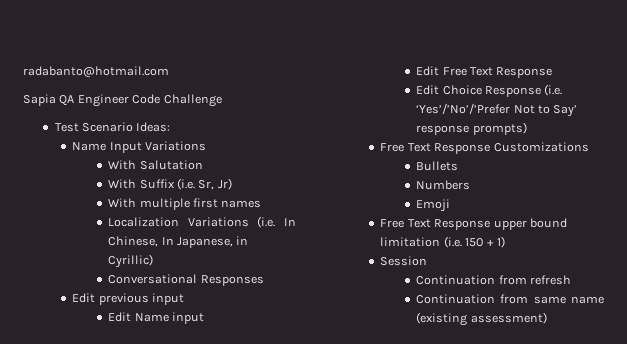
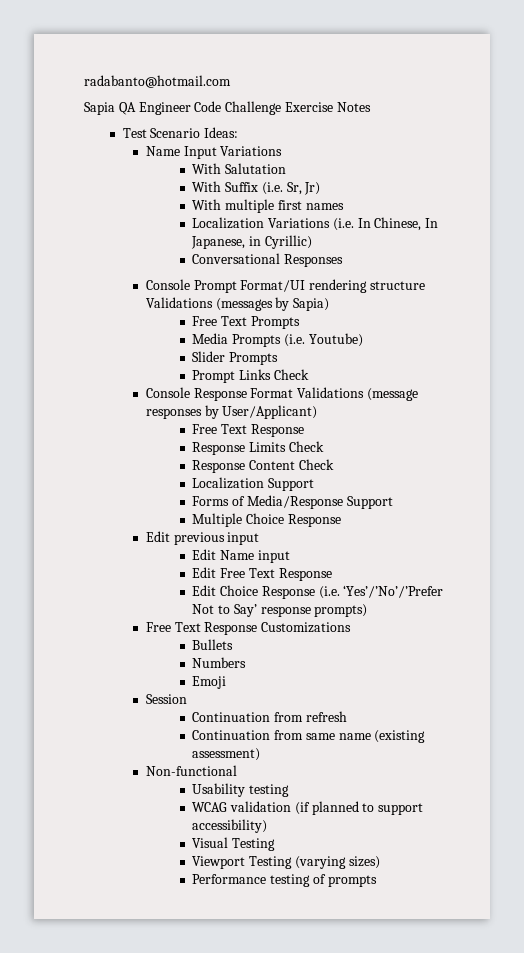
- Sapia QA Engineer Code Challenge
+ Sapia QA Engineer Code Challenge Exercise Notes
+ Console Prompt Format/UI rendering structure Validations (messages by Sapia)
+ Free Text Prompts
+ Media Prompts (i.e. Youtube)
+ Slider Prompts
+ Prompt Links Check
+ Console Response Format Validations (message responses by User/Applicant)
+ Free Text Response
+ Response Limits Check
+ Response Content Check
+ Localization Support
+ Forms of Media/Response Support
+ Multiple Choice Response
- Free Text Response upper bound limitation (i.e. 150 + 1)
+ Non-functional
+ Usability testing
+ WCAG validation (if planned to support accessibility)
+ Visual Testing
+ Viewport Testing (varying sizes)
+ Performance testing of prompts

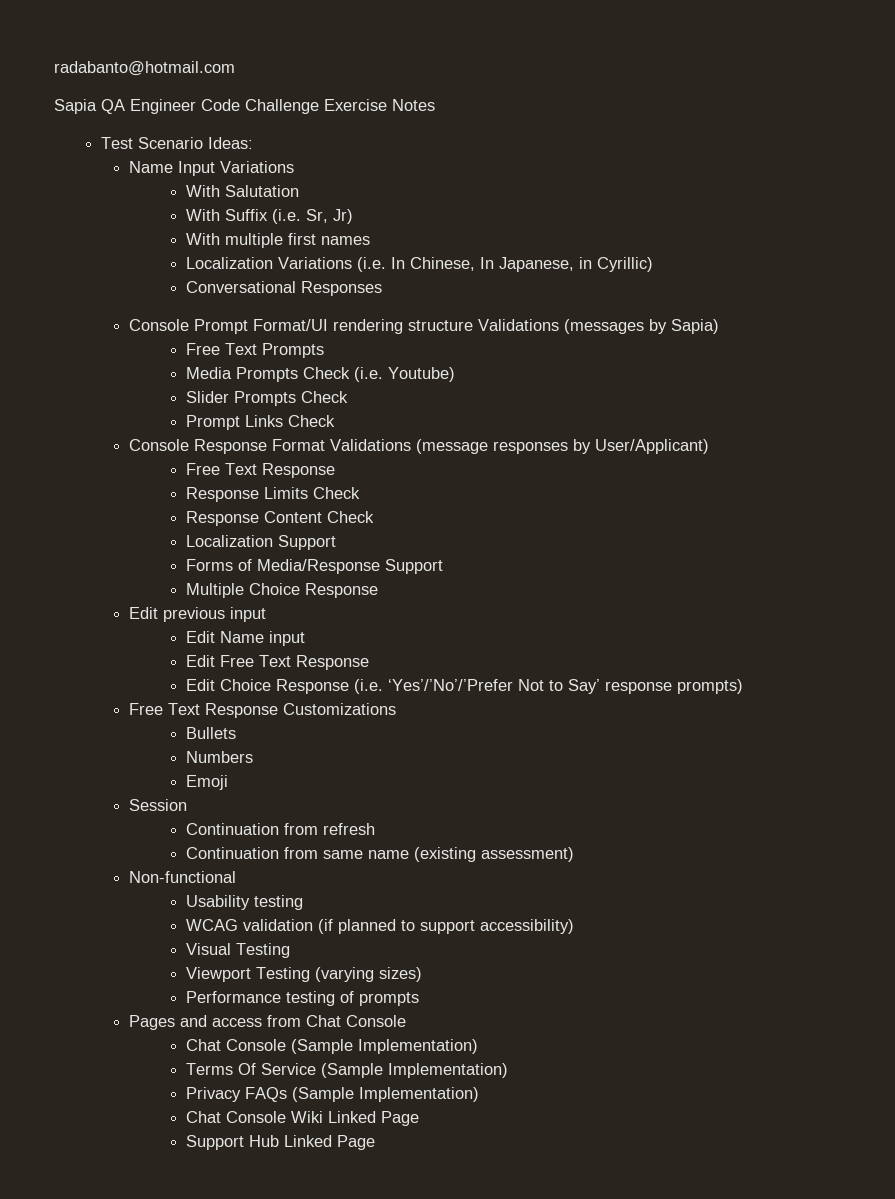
- Media Prompts (i.e. Youtube)
+ Media Prompts Check (i.e. Youtube)
- Slider Prompts
+ Slider Prompts Check
+ Pages and access from Chat Console
+ Chat Console (Sample Implementation)
+ Terms Of Service (Sample Implementation)
+ Privacy FAQs (Sample Implementation)
+ Chat Console Wiki Linked Page
+ Support Hub Linked Page

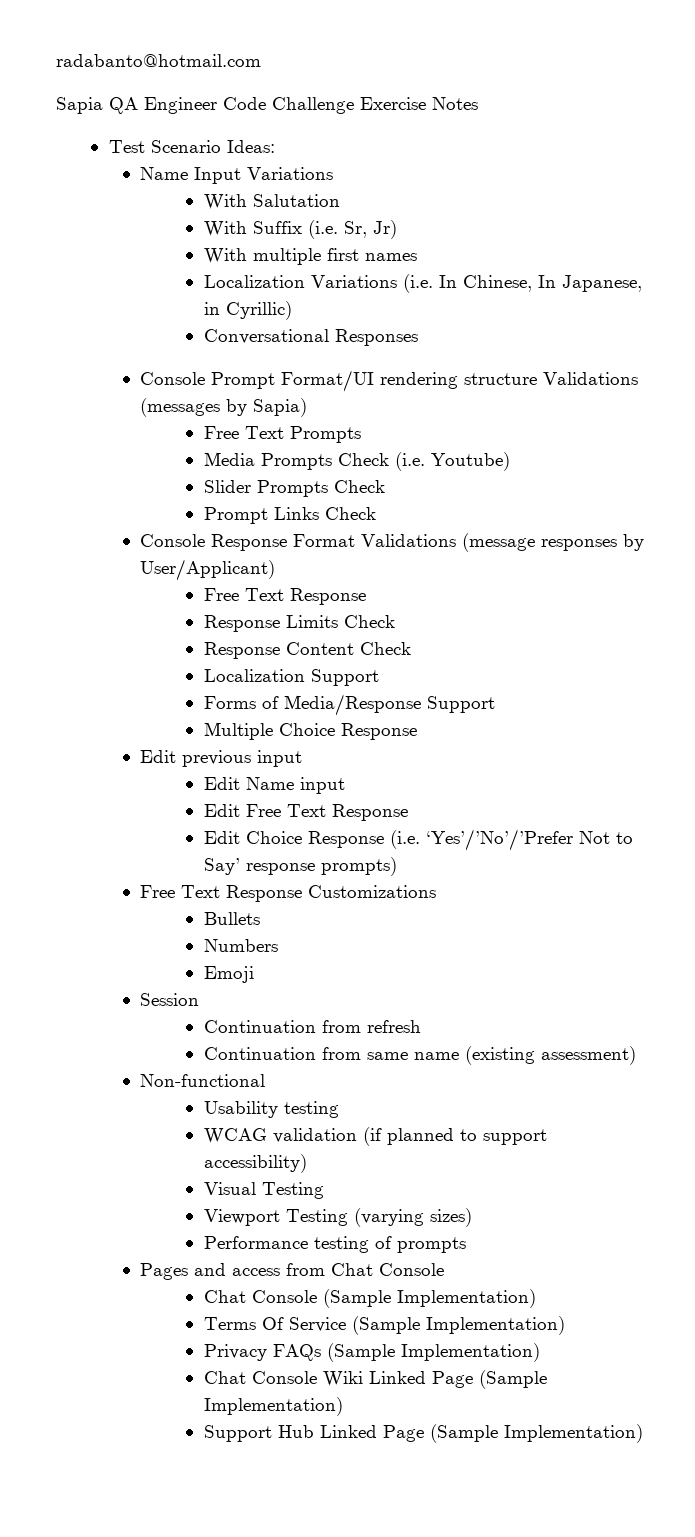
- Chat Console Wiki Linked Page
+ Chat Console Wiki Linked Page (Sample Implementation)
- Support Hub Linked Page
+ Support Hub Linked Page (Sample Implementation)

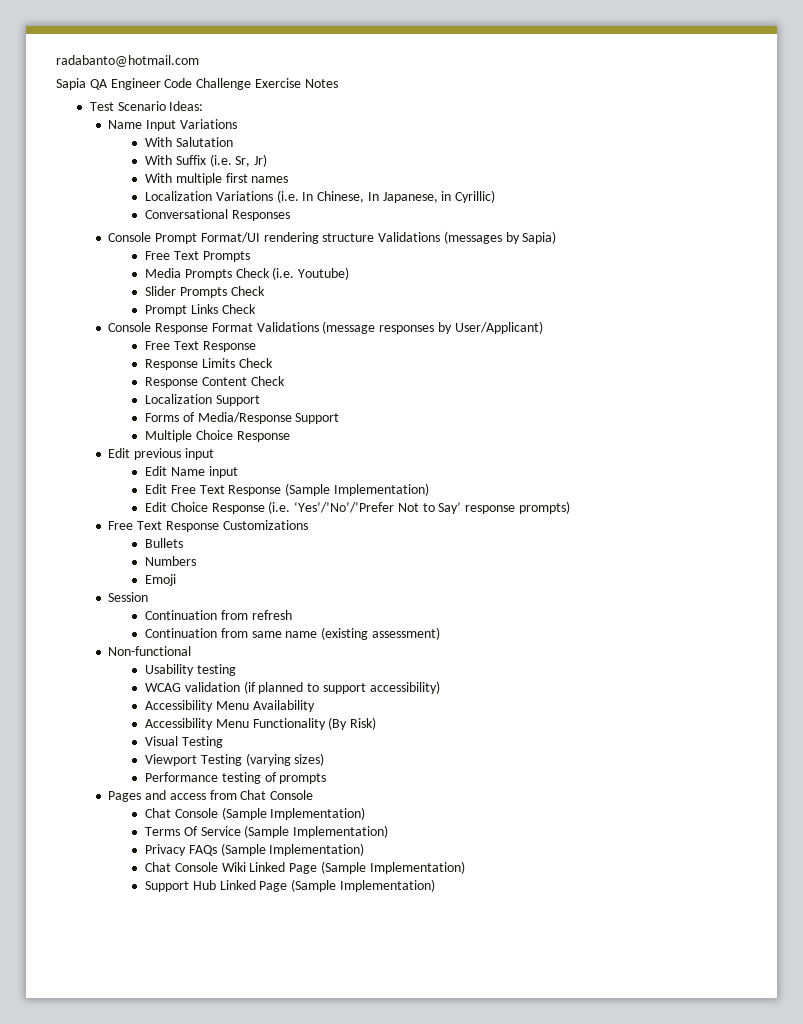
- Edit Free Text Response
+ Edit Free Text Response (Sample Implementation)
+ Accessibility Menu Availability
+ Accessibility Menu Functionality (By Risk)

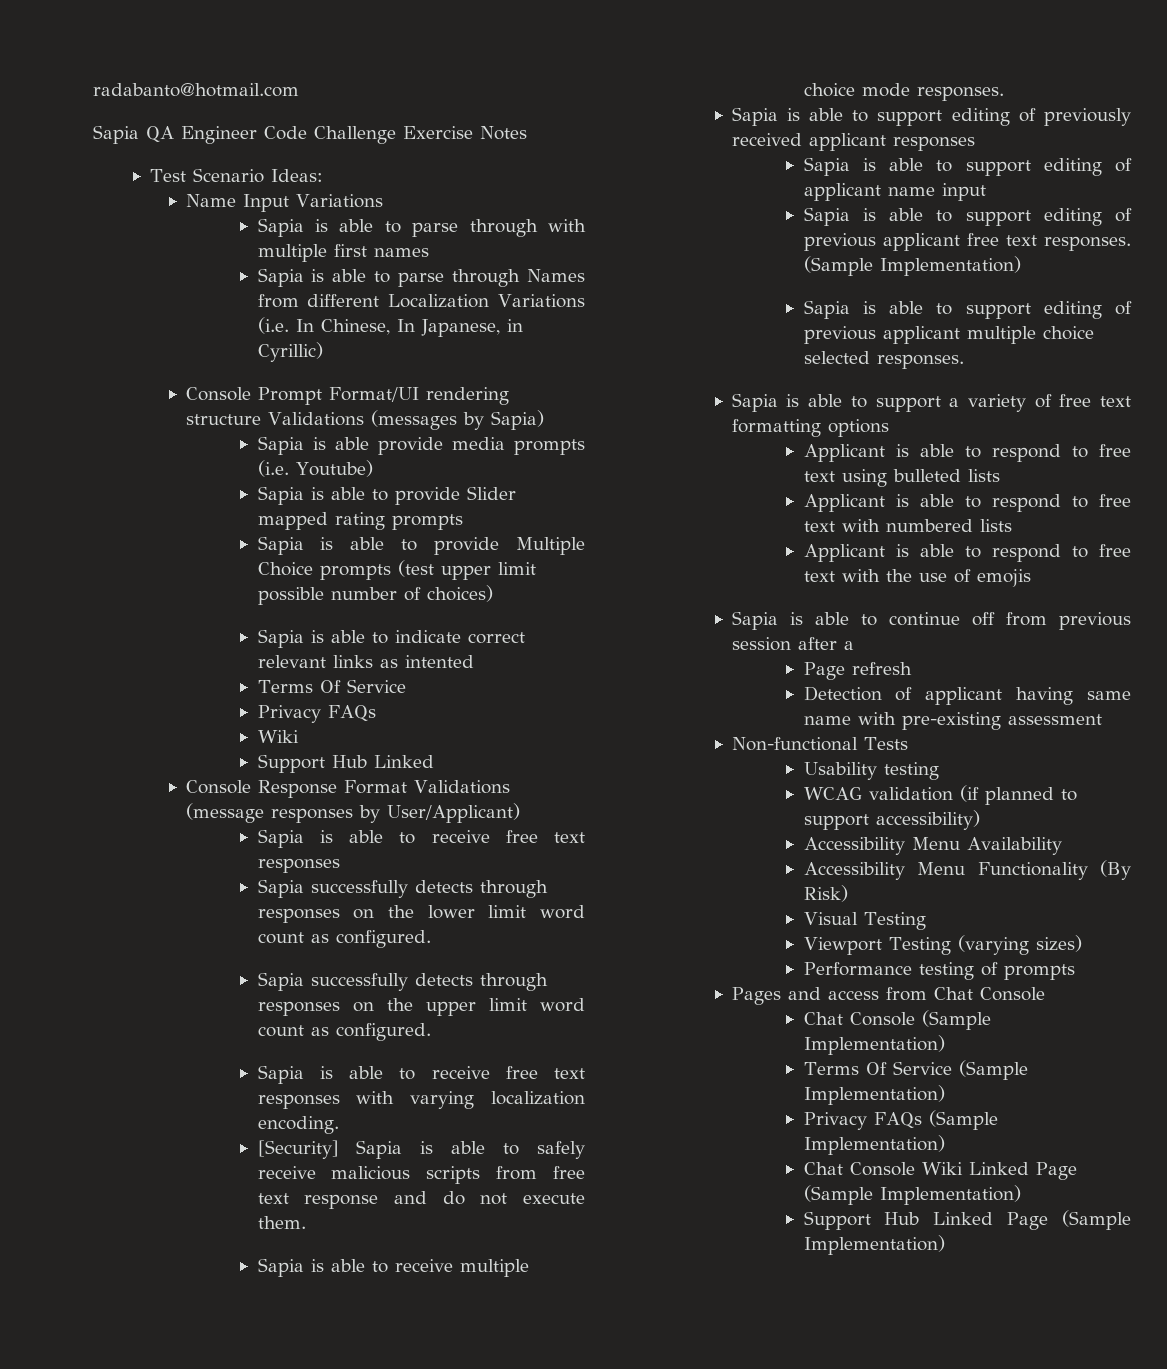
- With Salutation
- With Suffix (i.e. Sr, Jr)
- With multiple first names
- Localization Variations (i.e. In Chinese, In Japanese, in Cyrillic)
+ Sapia is able to parse through with multiple first names
+ Sapia is able to parse through Names from different Localization Variations (i.e. In Chinese, In Japanese, in Cyrillic)
- Conversational Responses
- Free Text Prompts
- Media Prompts Check (i.e. Youtube)
- Slider Prompts Check
- Prompt Links Check
+ Sapia is able provide media prompts (i.e. Youtube)
+ Sapia is able to provide Slider mapped rating prompts
+ Sapia is able to provide Multiple Choice prompts (test upper limit possible number of choices)
+ Sapia is able to indicate correct relevant links as intented
+ Terms Of Service
+ Privacy FAQs
+ Wiki
+ Support Hub Linked
  Console Response Format Validations (message responses by User/Applicant)
- Free Text Response
- Response Limits Check
- Response Content Check
- Localization Support
- Forms of Media/Response Support
- Multiple Choice Response
- Edit previous input
- Edit Name input
- Edit Free Text Response (Sample Implementation)
- Edit Choice Response (i.e. ‘Yes’/’No’/’Prefer Not to Say’ response prompts)
- Free Text Response Customizations
- Bullets
- Numbers
- Emoji
- Session
- Continuation from refresh
- Continuation from same name (existing assessment)
+ Sapia is able to receive free text responses
+ Sapia successfully detects through responses on the lower limit word count as configured.
+ Sapia successfully detects through responses on the upper limit word count as configured.
+ Sapia is able to receive free text responses with varying localization encoding.
+ [Security] Sapia is able to safely receive malicious scripts from free text response and do not execute them.
+ Sapia is able to receive multiple choice mode responses.
+ Sapia is able to support editing of previously received applicant responses
+ Sapia is able to support editing of applicant name input
+ Sapia is able to support editing of previous applicant free text responses. (Sample Implementation)
+ Sapia is able to support editing of previous applicant multiple choice selected responses.
+ Sapia is able to support a variety of free text formatting options
+ Applicant is able to respond to free text using bulleted lists
+ Applicant is able to respond to free text with numbered lists
+ Applicant is able to respond to free text with the use of emojis
+ Sapia is able to continue off from previous session after a
+ Page refresh
+ Detection of applicant having same name with pre-existing assessment
- Non-functional
+ Non-functional Tests

